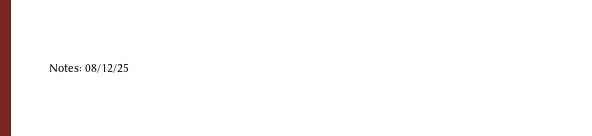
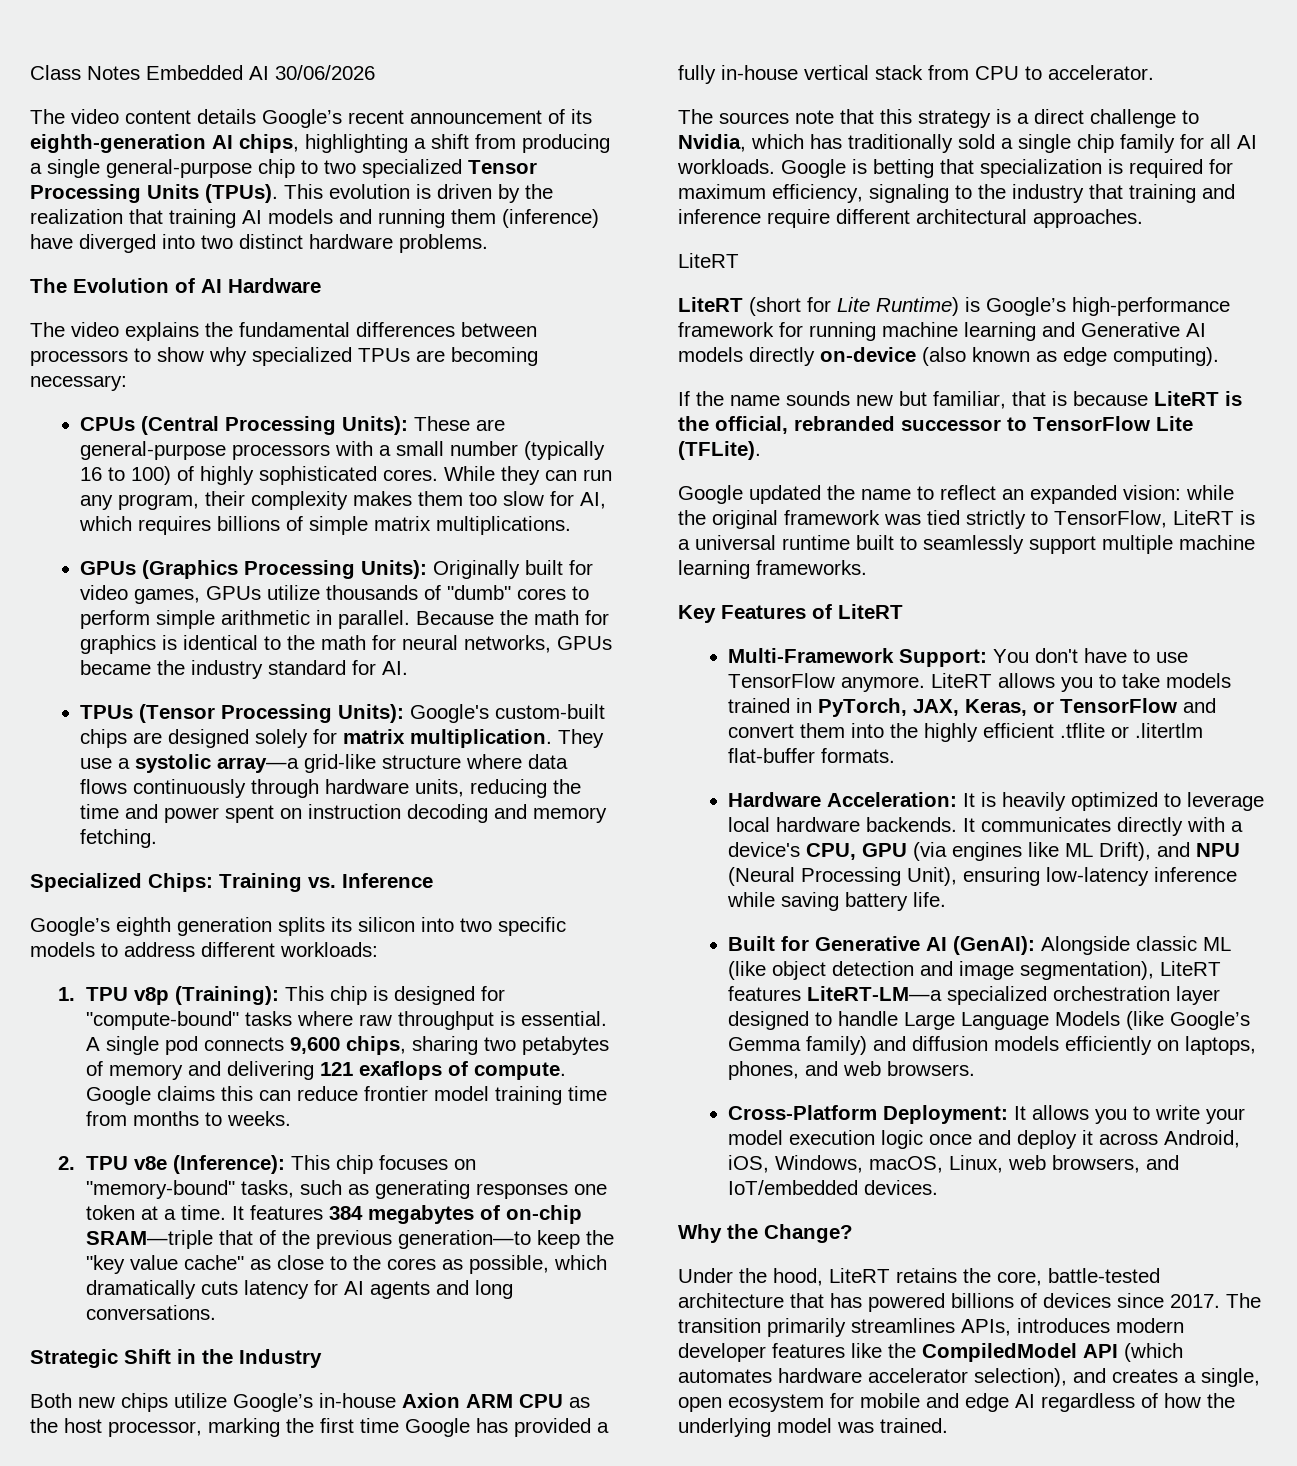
- Notes: 08/12/25
+ Class Notes Embedded AI 30/06/2026
+ The video content details Google’s recent announcement of its eighth-generation AI chips, highlighting a shift from producing a single general-purpose chip to two specialized Tensor Processing Units (TPUs). This evolution is driven by the realization that training AI models and running them (inference) have diverged into two distinct hardware problems.
+ The Evolution of AI Hardware
+ The video explains the fundamental differences between processors to show why specialized TPUs are becoming necessary:
+ CPUs (Central Processing Units): These are general-purpose processors with a small number (typically 16 to 100) of highly sophisticated cores. While they can run any program, their complexity makes them too slow for AI, which requires billions of simple matrix multiplications.
+ GPUs (Graphics Processing Units): Originally built for video games, GPUs utilize thousands of "dumb" cores to perform simple arithmetic in parallel. Because the math for graphics is identical to the math for neural networks, GPUs became the industry standard for AI.
+ TPUs (Tensor Processing Units): Google's custom-built chips are designed solely for matrix multiplication. They use a systolic array—a grid-like structure where data flows continuously through hardware units, reducing the time and power spent on instruction decoding and memory fetching.
+ Specialized Chips: Training vs. Inference
+ Google’s eighth generation splits its silicon into two specific models to address different workloads:
+ 1. TPU v8p (Training): This chip is designed for "compute-bound" tasks where raw throughput is essential. A single pod connects 9,600 chips, sharing two petabytes of memory and delivering 121 exaflops of compute. Google claims this can reduce frontier model training time from months to weeks.
+ 2. TPU v8e (Inference): This chip focuses on "memory-bound" tasks, such as generating responses one token at a time. It features 384 megabytes of on-chip SRAM—triple that of the previous generation—to keep the "key value cache" as close to the cores as possible, which dramatically cuts latency for AI agents and long conversations.
+ Strategic Shift in the Industry
+ Both new chips utilize Google’s in-house Axion ARM CPU as the host processor, marking the first time Google has provided a fully in-house vertical stack from CPU to accelerator.
+ The sources note that this strategy is a direct challenge to Nvidia, which has traditionally sold a single chip family for all AI workloads. Google is betting that specialization is required for maximum efficiency, signaling to the industry that training and inference require different architectural approaches.
+ LiteRT
+ LiteRT (short for Lite Runtime) is Google’s high-performance framework for running machine learning and Generative AI models directly on-device (also known as edge computing).
+ If the name sounds new but familiar, that is because LiteRT is the official, rebranded successor to TensorFlow Lite (TFLite).
+ Google updated the name to reflect an expanded vision: while the original framework was tied strictly to TensorFlow, LiteRT is a universal runtime built to seamlessly support multiple machine learning frameworks.
+ Key Features of LiteRT
+ Multi-Framework Support: You don't have to use TensorFlow anymore. LiteRT allows you to take models trained in PyTorch, JAX, Keras, or TensorFlow and convert them into the highly efficient .tflite or .litertlm flat-buffer formats.
+ Hardware Acceleration: It is heavily optimized to leverage local hardware backends. It communicates directly with a device's CPU, GPU (via engines like ML Drift), and NPU (Neural Processing Unit), ensuring low-latency inference while saving battery life.
+ Built for Generative AI (GenAI): Alongside classic ML (like object detection and image segmentation), LiteRT features LiteRT-LM—a specialized orchestration layer designed to handle Large Language Models (like Google’s Gemma family) and diffusion models efficiently on laptops, phones, and web browsers.
+ Cross-Platform Deployment: It allows you to write your model execution logic once and deploy it across Android, iOS, Windows, macOS, Linux, web browsers, and IoT/embedded devices.
+ Why the Change?
+ Under the hood, LiteRT retains the core, battle-tested architecture that has powered billions of devices since 2017. The transition primarily streamlines APIs, introduces modern developer features like the CompiledModel API (which automates hardware accelerator selection), and creates a single, open ecosystem for mobile and edge AI regardless of how the underlying model was trained.

